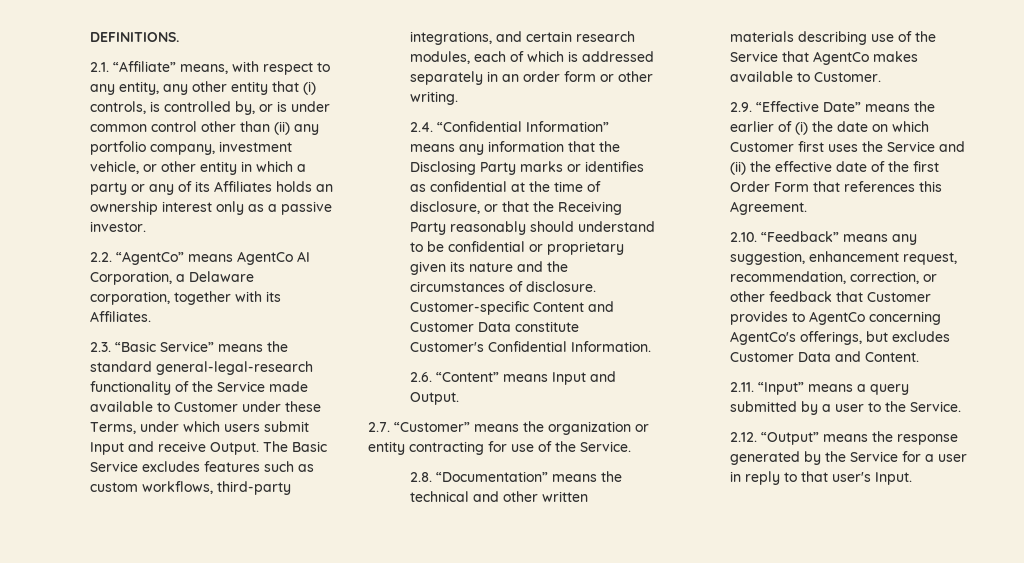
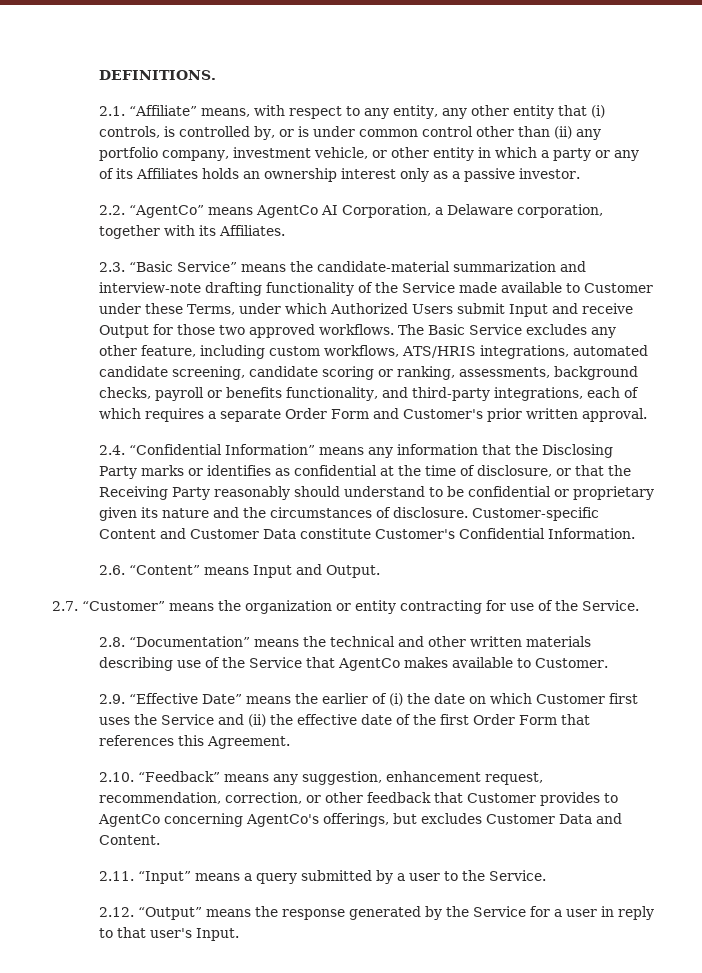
- 2.3. “Basic Service” means the standard general-legal-research functionality of the Service made available to Customer under these Terms, under which users submit Input and receive Output. The Basic Service excludes features such as custom workflows, third-party integrations, and certain research modules, each of which is addressed separately in an order form or other writing.
+ 2.3. “Basic Service” means the candidate-material summarization and interview-note drafting functionality of the Service made available to Customer under these Terms, under which Authorized Users submit Input and receive Output for those two approved workflows. The Basic Service excludes any other feature, including custom workflows, ATS/HRIS integrations, automated candidate screening, candidate scoring or ranking, assessments, background checks, payroll or benefits functionality, and third-party integrations, each of which requires a separate Order Form and Customer's prior written approval.

